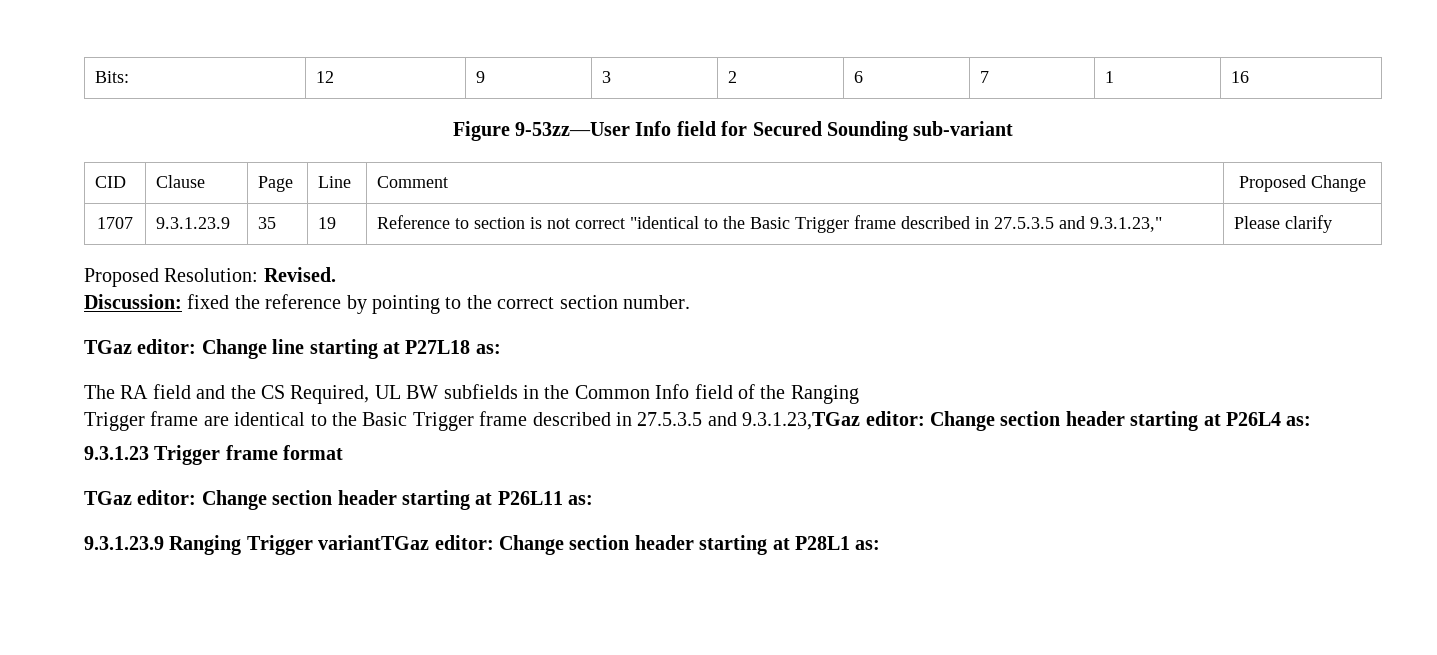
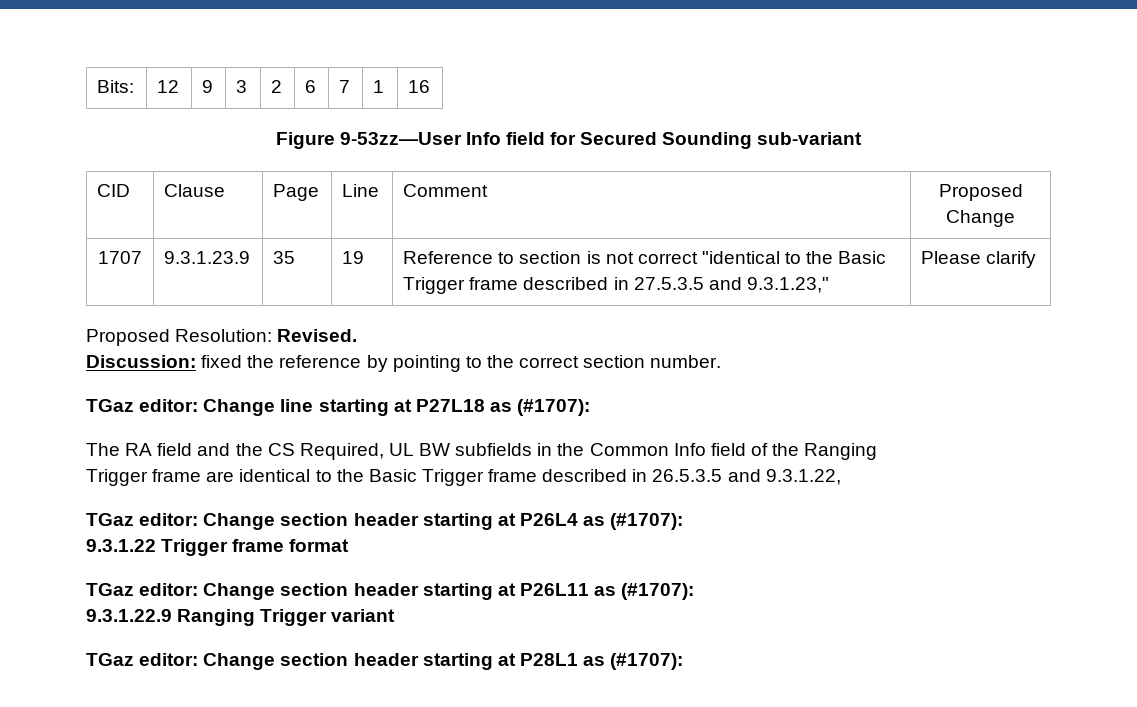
- TGaz editor: Change line starting at P27L18 as:
+ TGaz editor: Change line starting at P27L18 as (#1707):
- Trigger frame are identical to the Basic Trigger frame described in 27.5.3.5 and 9.3.1.23,TGaz editor: Change section header starting at P26L4 as:
- 9.3.1.23 Trigger frame format
+ Trigger frame are identical to the Basic Trigger frame described in 26.5.3.5 and 9.3.1.22,
+ TGaz editor: Change section header starting at P26L4 as (#1707):
+ 9.3.1.22 Trigger frame format
- TGaz editor: Change section header starting at P26L11 as:
- 9.3.1.23.9 Ranging Trigger variantTGaz editor: Change section header starting at P28L1 as:
+ TGaz editor: Change section header starting at P26L11 as (#1707):
+ 9.3.1.22.9 Ranging Trigger variant
+ TGaz editor: Change section header starting at P28L1 as (#1707):

